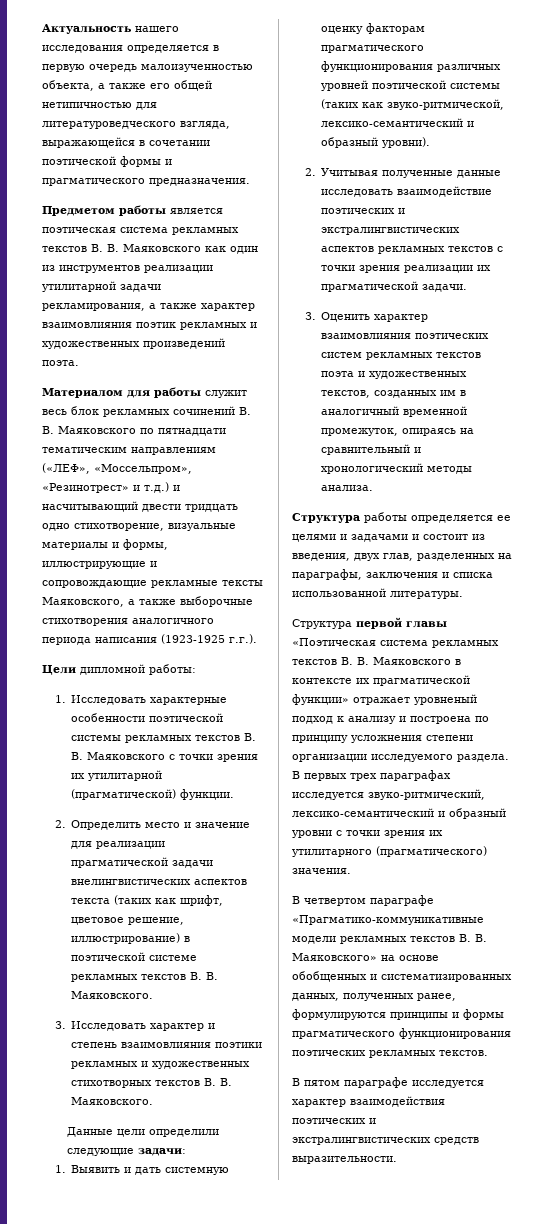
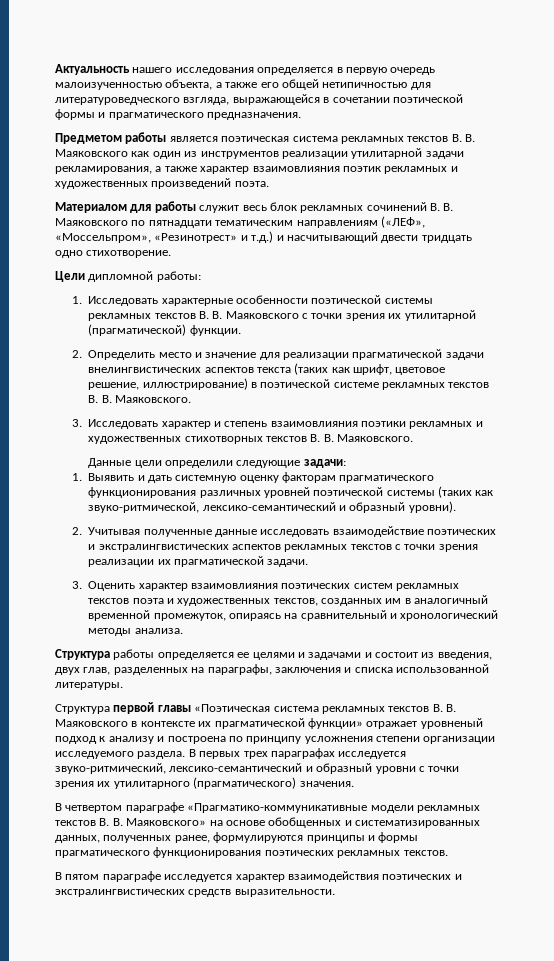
- Материалом для работы служит весь блок рекламных сочинений В. В. Маяковского по пятнадцати тематическим направлениям («ЛЕФ», «Моссельпром», «Резинотрест» и т.д.) и насчитывающий двести тридцать одно стихотворение, визуальные материалы и формы, иллюстрирующие и сопровождающие рекламные тексты Маяковского, а также выборочные стихотворения аналогичного периода написания (1923-1925 г.г.).
+ Материалом для работы служит весь блок рекламных сочинений В. В. Маяковского по пятнадцати тематическим направлениям («ЛЕФ», «Моссельпром», «Резинотрест» и т.д.) и насчитывающий двести тридцать одно стихотворение.

